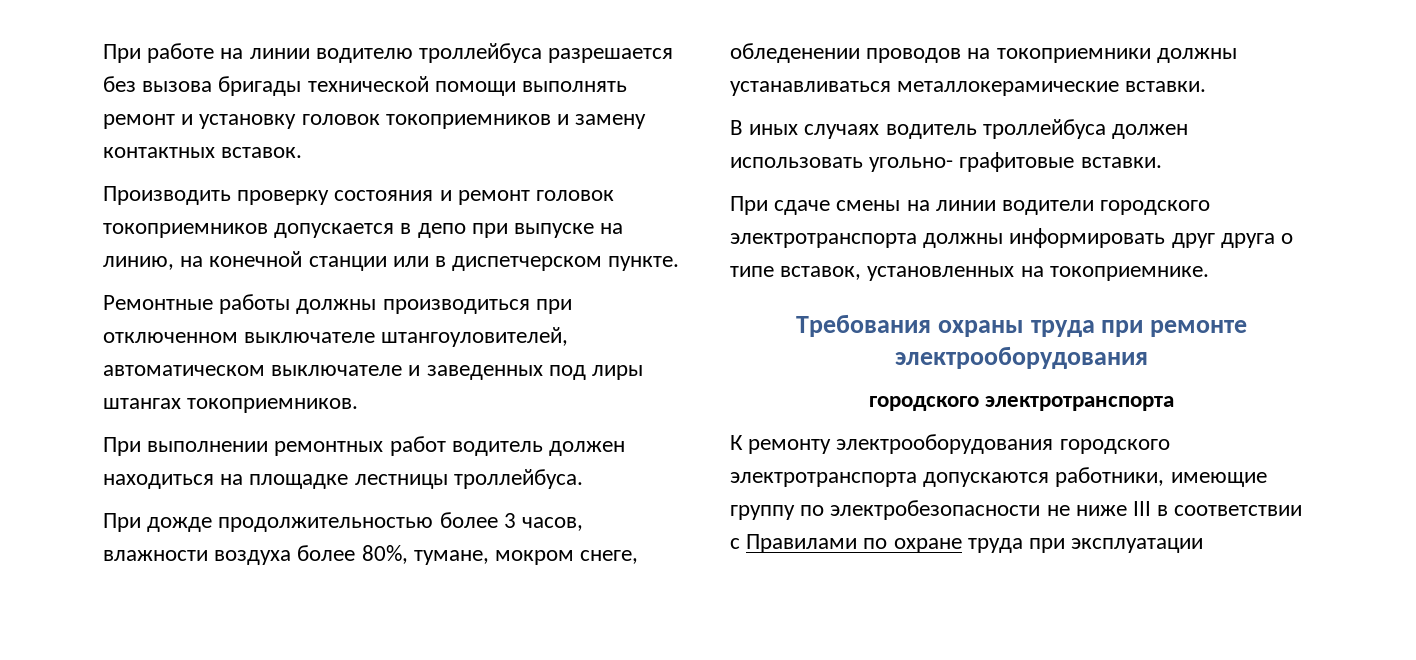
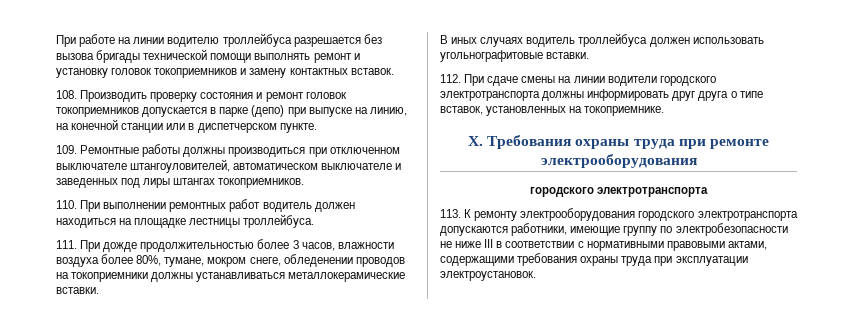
- Производить проверку состояния и ремонт головок токоприемников допускается в депо при выпуске на линию, на конечной станции или в диспетчерском пункте.
+ 108. Производить проверку состояния и ремонт головок токоприемников допускается в парке (депо) при выпуске на линию, на конечной станции или в диспетчерском пункте.
- Ремонтные работы должны производиться при отключенном выключателе штангоуловителей, автоматическом выключателе и заведенных под лиры штангах токоприемников.
+ 109. Ремонтные работы должны производиться при отключенном выключателе штангоуловителей, автоматическом выключателе и заведенных под лиры штангах токоприемников.
- При выполнении ремонтных работ водитель должен находиться на площадке лестницы троллейбуса.
+ 110. При выполнении ремонтных работ водитель должен находиться на площадке лестницы троллейбуса.
- При дожде продолжительностью более 3 часов, влажности воздуха более 80%, тумане, мокром снеге, обледенении проводов на токоприемники должны устанавливаться металлокерамические вставки.
+ 111. При дожде продолжительностью более 3 часов, влажности воздуха более 80%, тумане, мокром снеге, обледенении проводов на токоприемники должны устанавливаться металлокерамические вставки.
- В иных случаях водитель троллейбуса должен использовать угольно- графитовые вставки.
- При сдаче смены на линии водители городского электротранспорта должны информировать друг друга о типе вставок, установленных на токоприемнике.
+ В иных случаях водитель троллейбуса должен использовать угольнографитовые вставки.
+ 112. При сдаче смены на линии водители городского электротранспорта должны информировать друг друга о типе вставок, установленных на токоприемнике.
- Требования охраны труда при ремонте электрооборудования
+ X. Требования охраны труда при ремонте электрооборудования
- К ремонту электрооборудования городского электротранспорта допускаются работники, имеющие группу по электробезопасности не ниже III в соответствии с Правилами по охране труда при эксплуатации
+ 113. К ремонту электрооборудования городского электротранспорта допускаются работники, имеющие группу по электробезопасности не ниже III в соответствии с нормативными правовыми актами, содержащими требования охраны труда при эксплуатации электроустановок.

